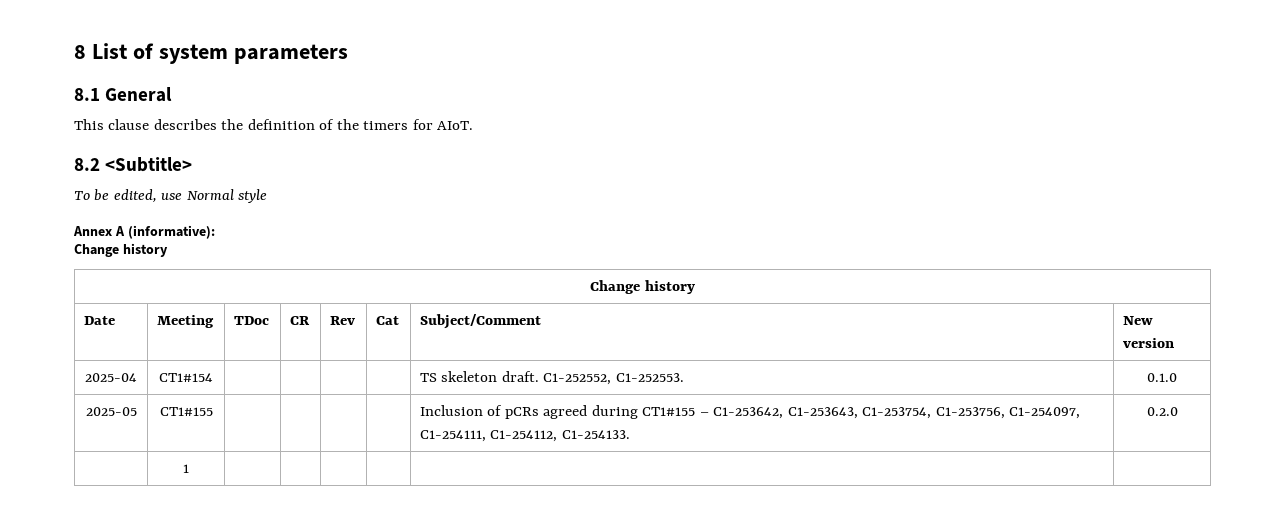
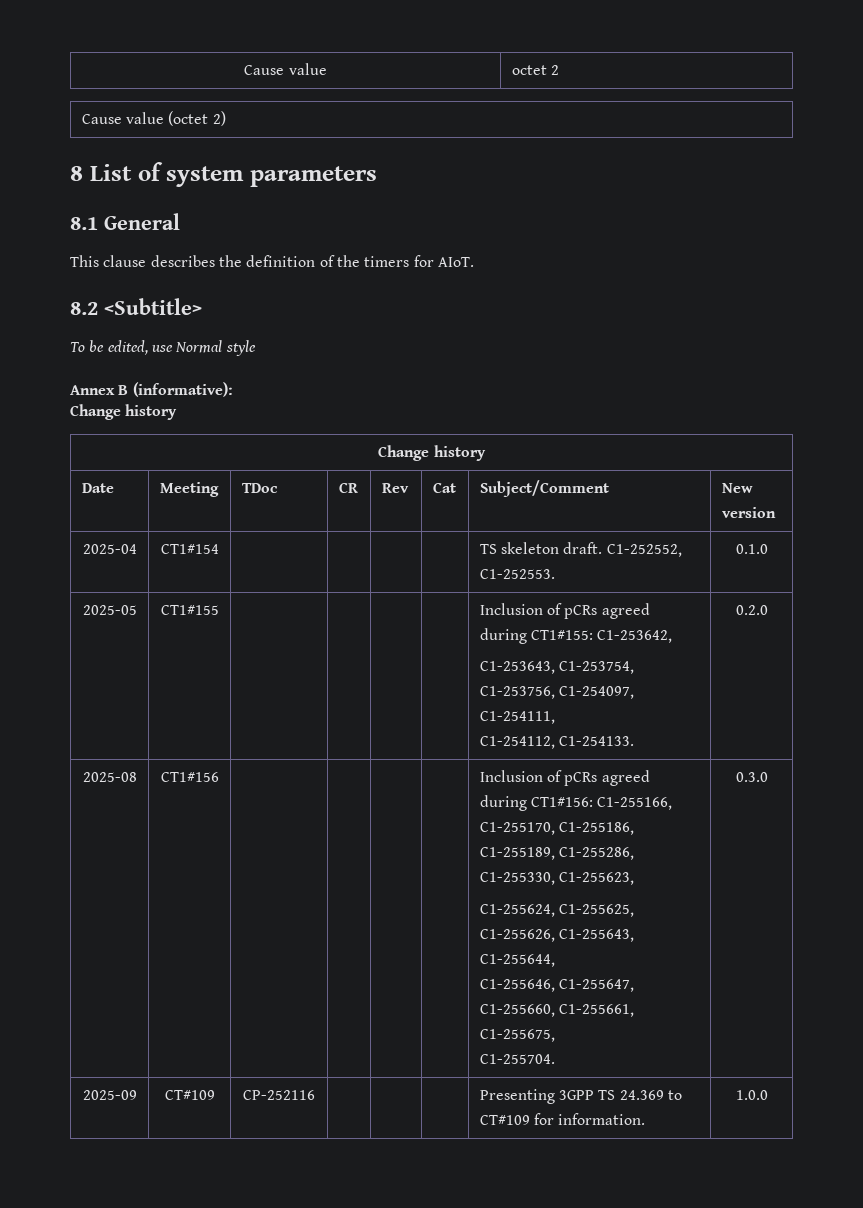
+ Cause value | octet 2
+ Cause value (octet 2)
- Annex A (informative):
+ Annex B (informative):
- 2025-05 | CT1#155 | | | | | Inclusion of pCRs agreed during CT1#155 – C1-253642, C1-253643, C1-253754, C1-253756, C1-254097, C1-254111, C1-254112, C1-254133. | 0.2.0
+ 2025-05 | CT1#155 | | | | | Inclusion of pCRs agreed during CT1#155: C1-253642,
+ C1-253643, C1-253754, C1-253756, C1-254097, C1-254111,
+ C1-254112, C1-254133. | 0.2.0
- | 1 | | | | | |
+ 2025-08 | CT1#156 | | | | | Inclusion of pCRs agreed during CT1#156: C1-255166, C1-255170, C1-255186, C1-255189, C1-255286, C1-255330, C1-255623,
+ C1-255624, C1-255625, C1-255626, C1-255643, C1-255644,
+ C1-255646, C1-255647, C1-255660, C1-255661, C1-255675,
+ C1-255704. | 0.3.0
+ 2025-09 | CT#109 | CP-252116 | | | | Presenting 3GPP TS 24.369 to CT#109 for information. | 1.0.0

